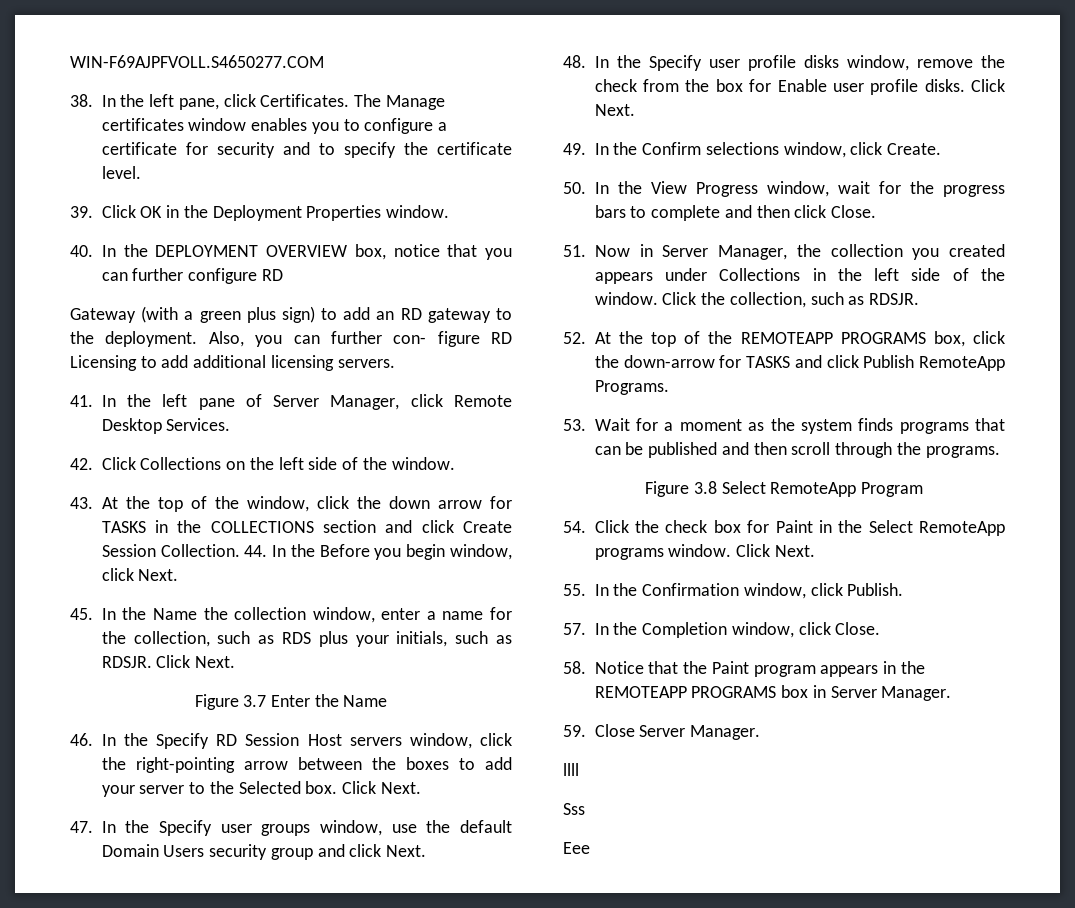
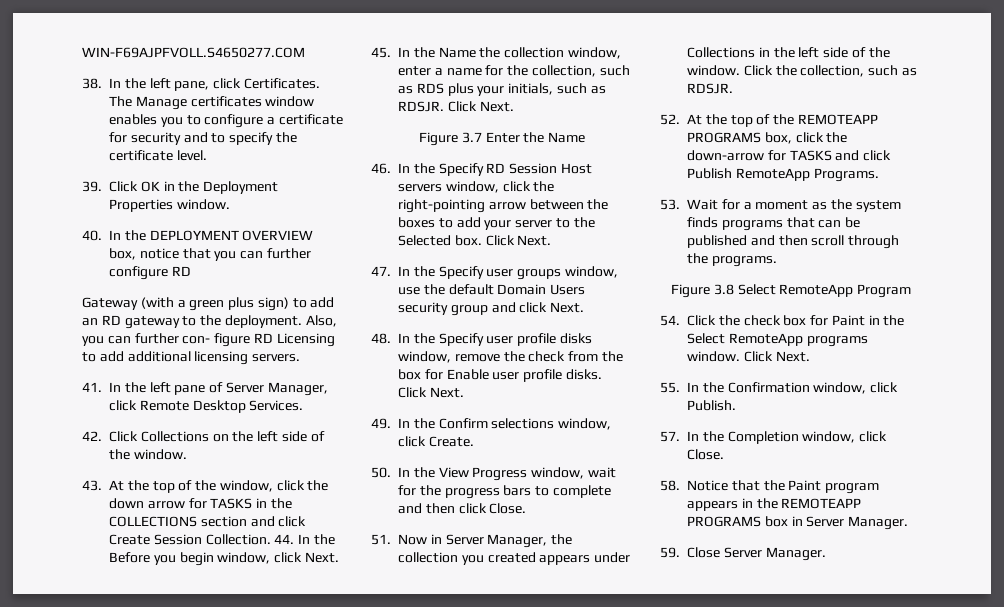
- llll
- Sss
- Eee

